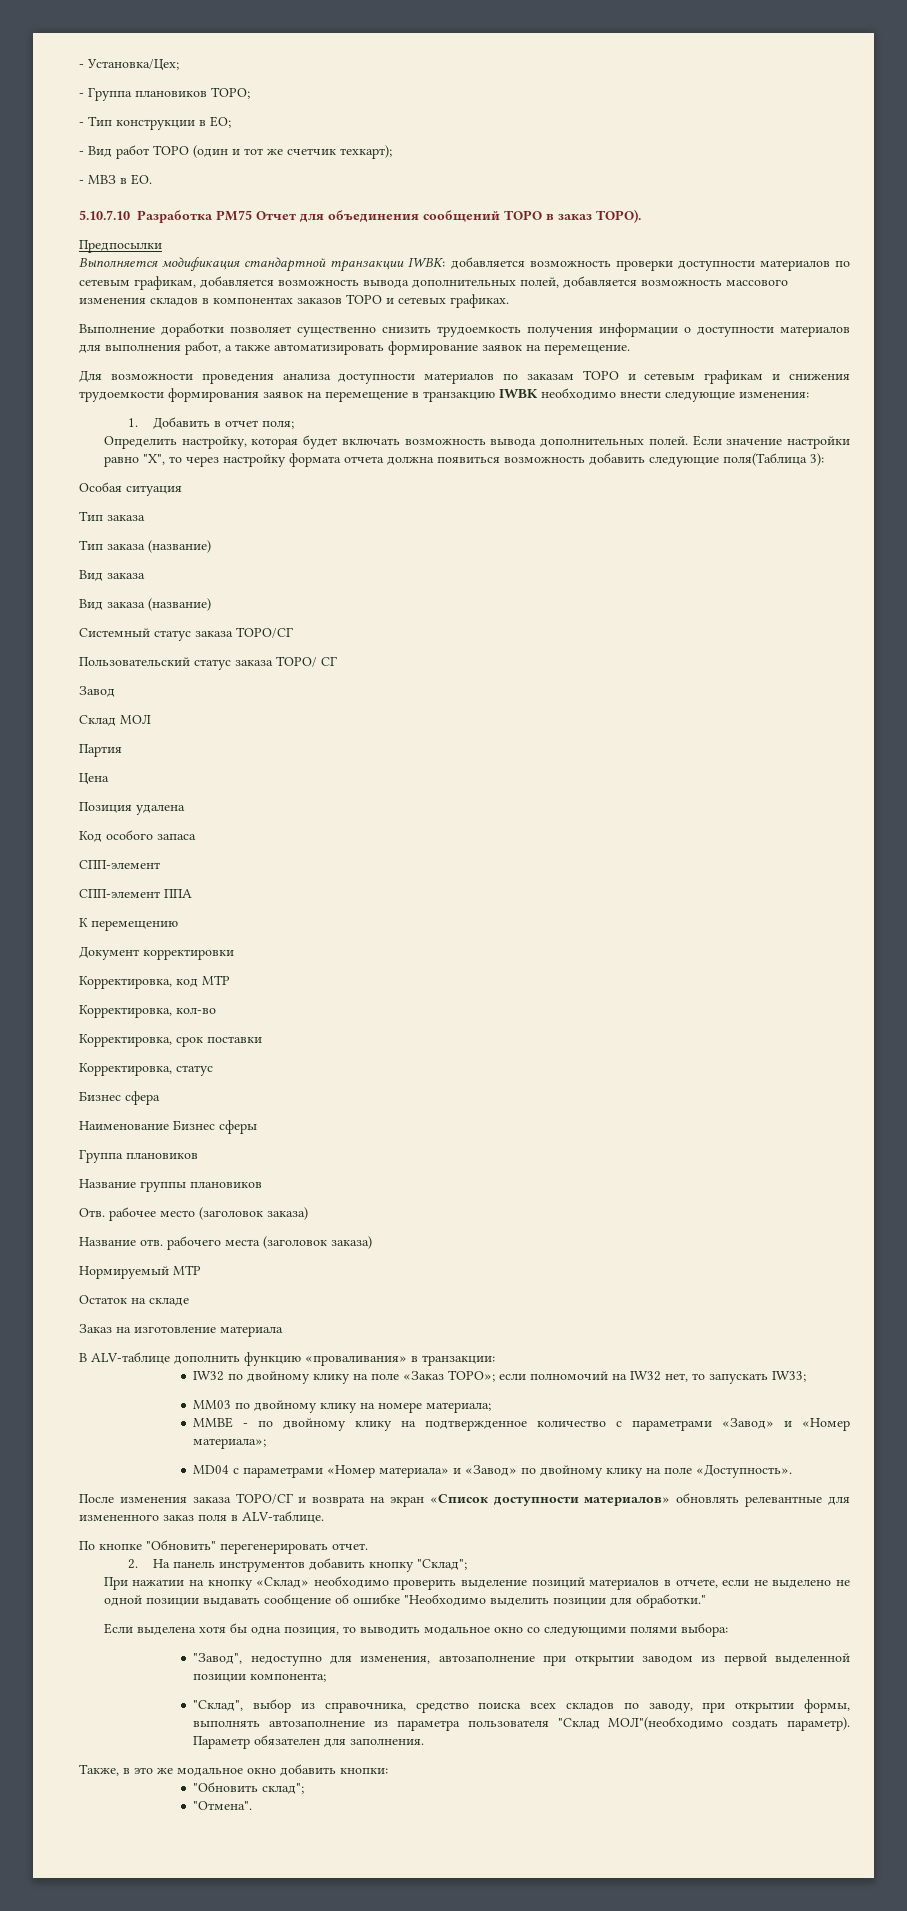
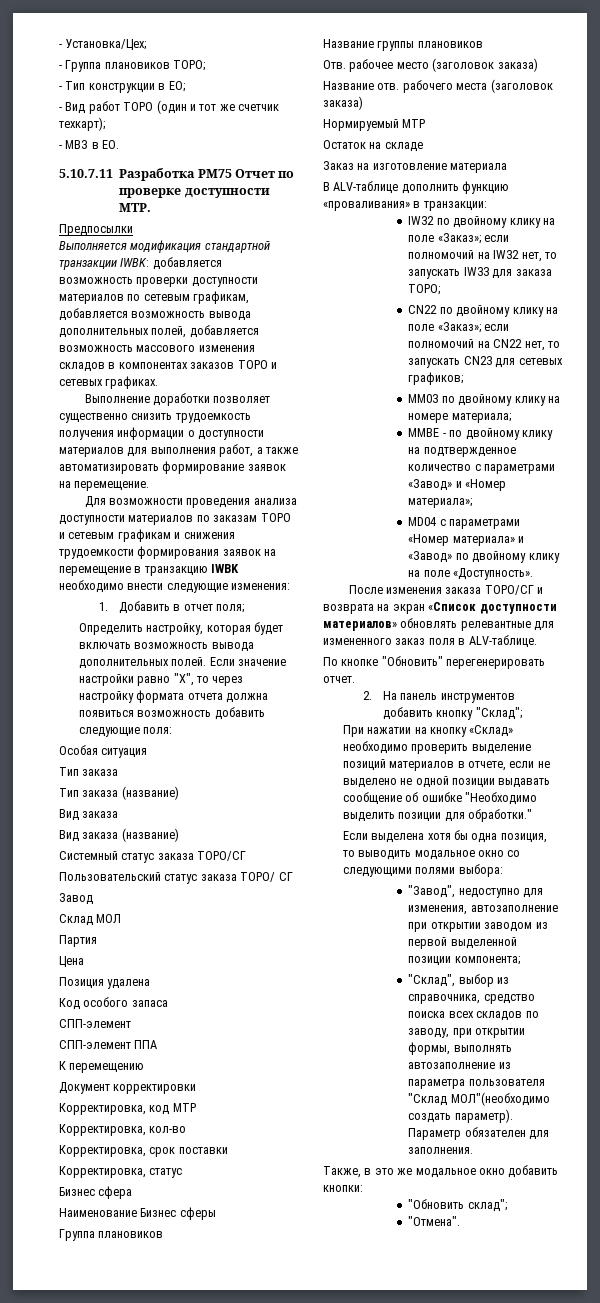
- 5.10.7.10 Разработка PM75 Отчет для объединения сообщений ТОРО в заказ ТОРО).
+ 5.10.7.11 Разработка PM75 Отчет по проверке доступности МТР.
- Если значение настройки равно "Х", то через настройку формата отчета должна появиться возможность добавить следующие поля(Таблица 3):
+ Если значение настройки равно "Х", то через настройку формата отчета должна появиться возможность добавить следующие поля:
- IW32 по двойному клику на поле «Заказ ТОРО»; если полномочий на IW32 нет, то запускать IW33;
+ IW32 по двойному клику на поле «Заказ»; если полномочий на IW32 нет, то запускать IW33 для заказа ТОРО;
+ CN22 по двойному клику на поле «Заказ»; если полномочий на CN22 нет, то запускать CN23 для сетевых графиков;

